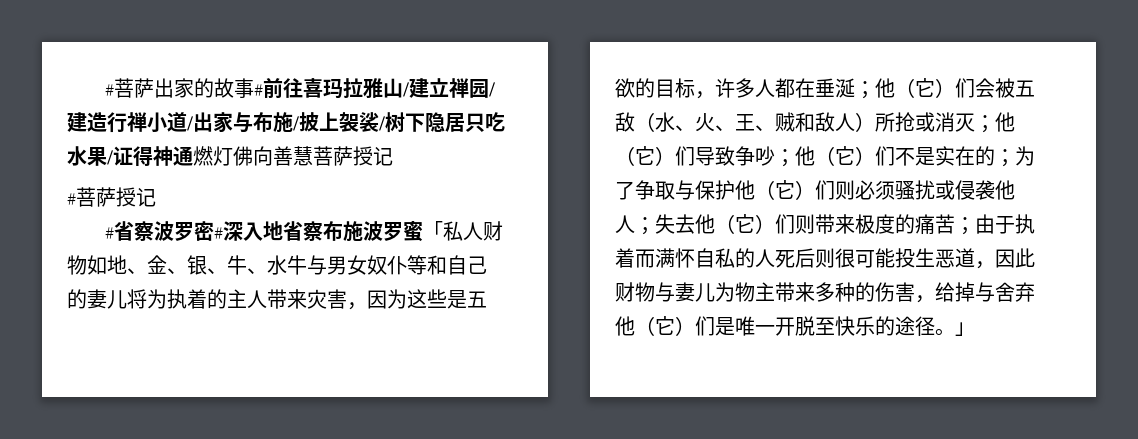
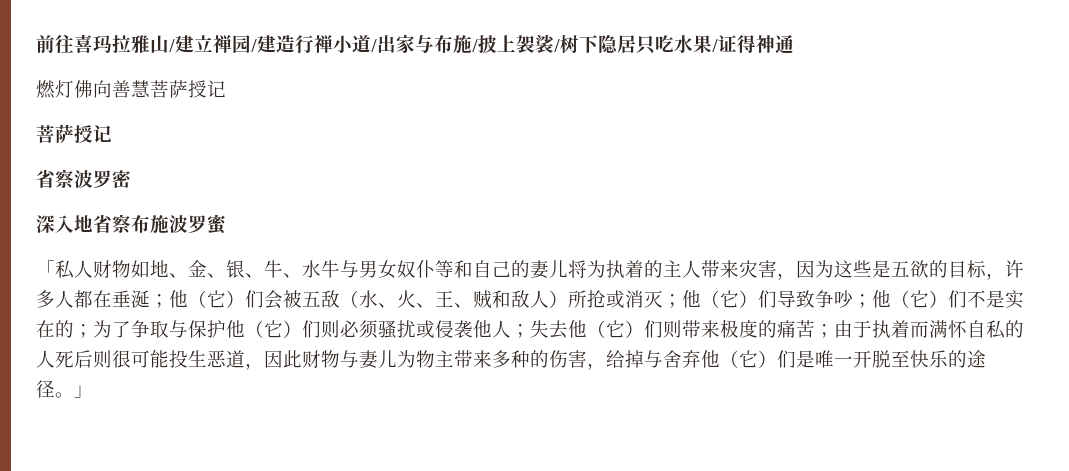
- #菩萨出家的故事#前往喜玛拉雅山/建立禅园/建造行禅小道/出家与布施/披上袈裟/树下隐居只吃水果/证得神通燃灯佛向善慧菩萨授记
- #菩萨授记
- #省察波罗密#深入地省察布施波罗蜜「私人财物如地、金、银、牛、水牛与男女奴仆等和自己的妻儿将为执着的主人带来灾害，因为这些是五欲的目标，许多人都在垂涎；
+ 前往喜玛拉雅山/建立禅园/建造行禅小道/出家与布施/披上袈裟/树下隐居只吃水果/证得神通
+ 燃灯佛向善慧菩萨授记
+ 菩萨授记
+ 省察波罗密
+ 深入地省察布施波罗蜜
+ 「私人财物如地、金、银、牛、水牛与男女奴仆等和自己的妻儿将为执着的主人带来灾害，因为这些是五欲的目标，许多人都在垂涎；

